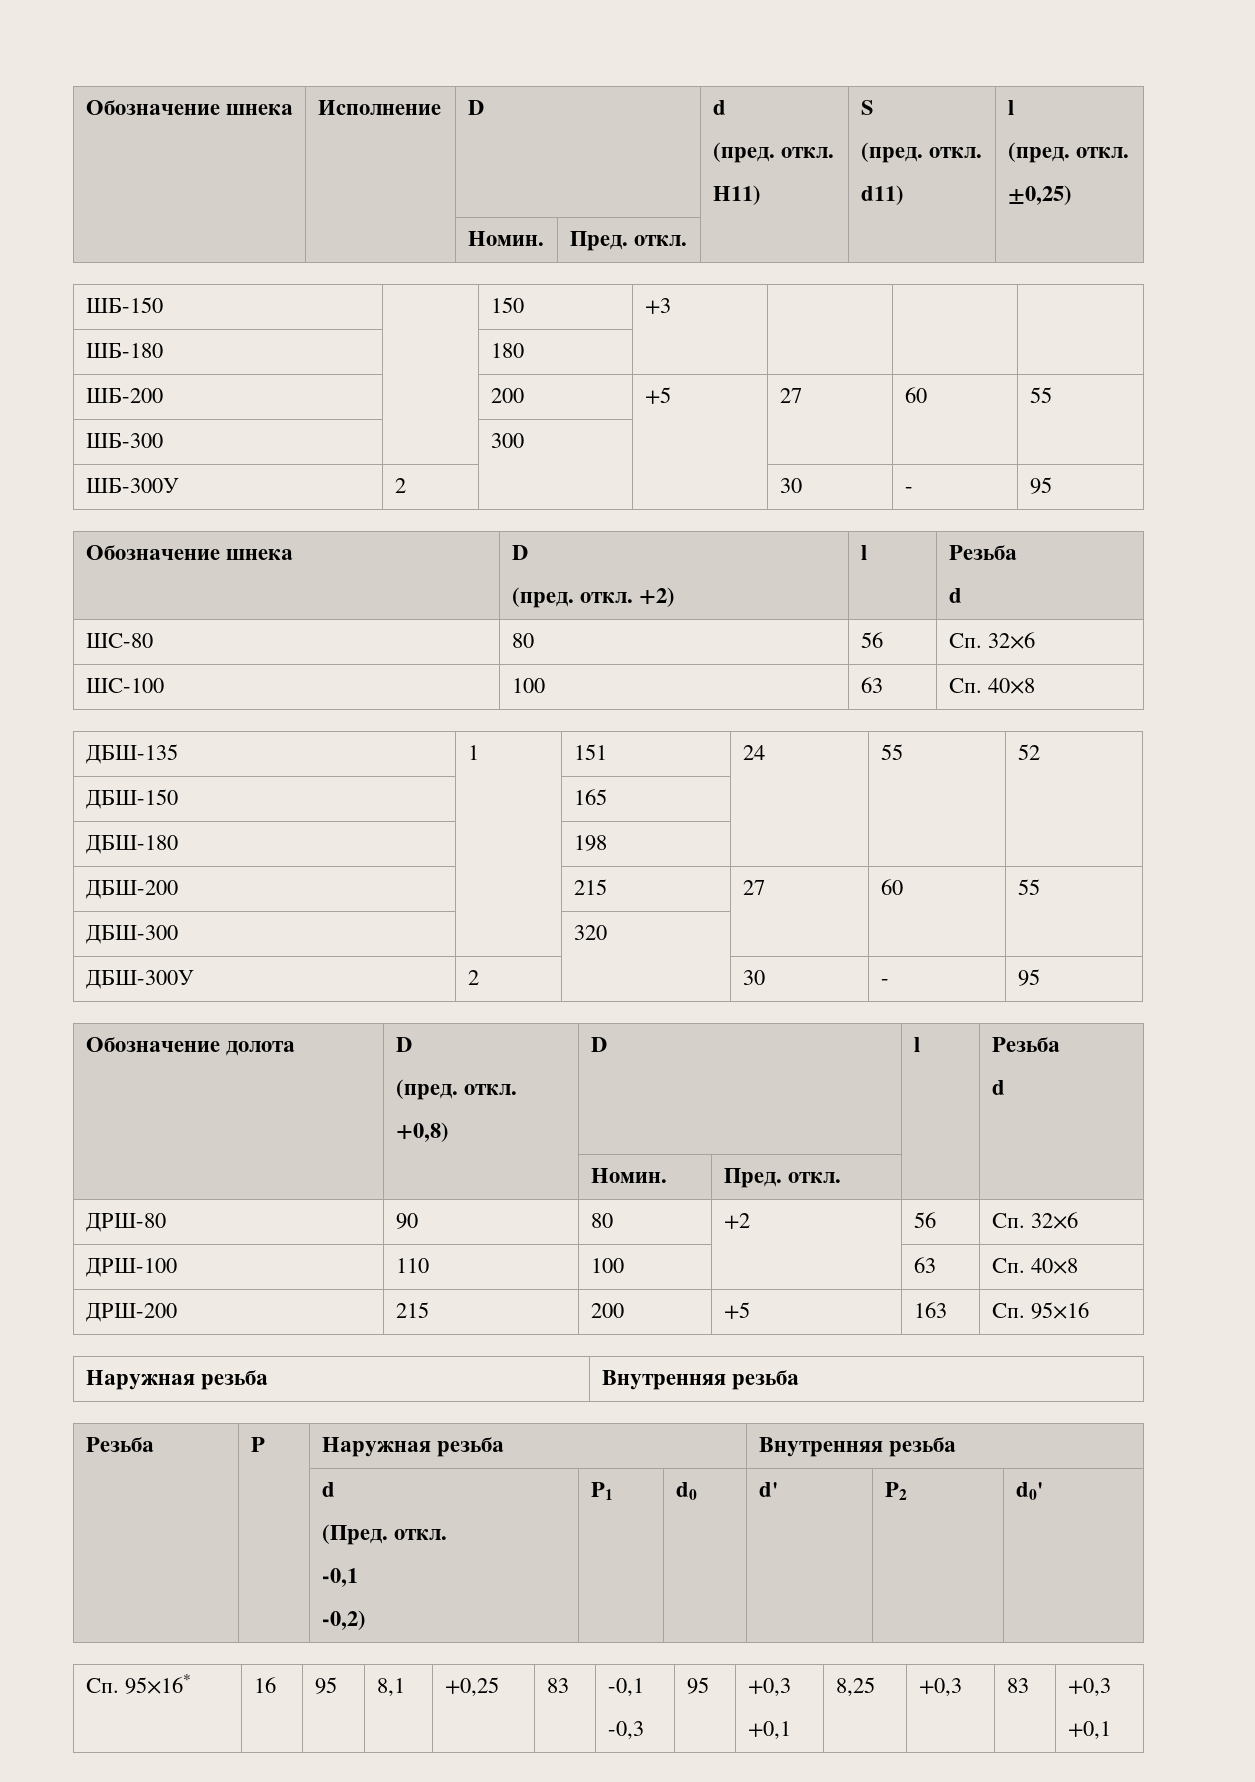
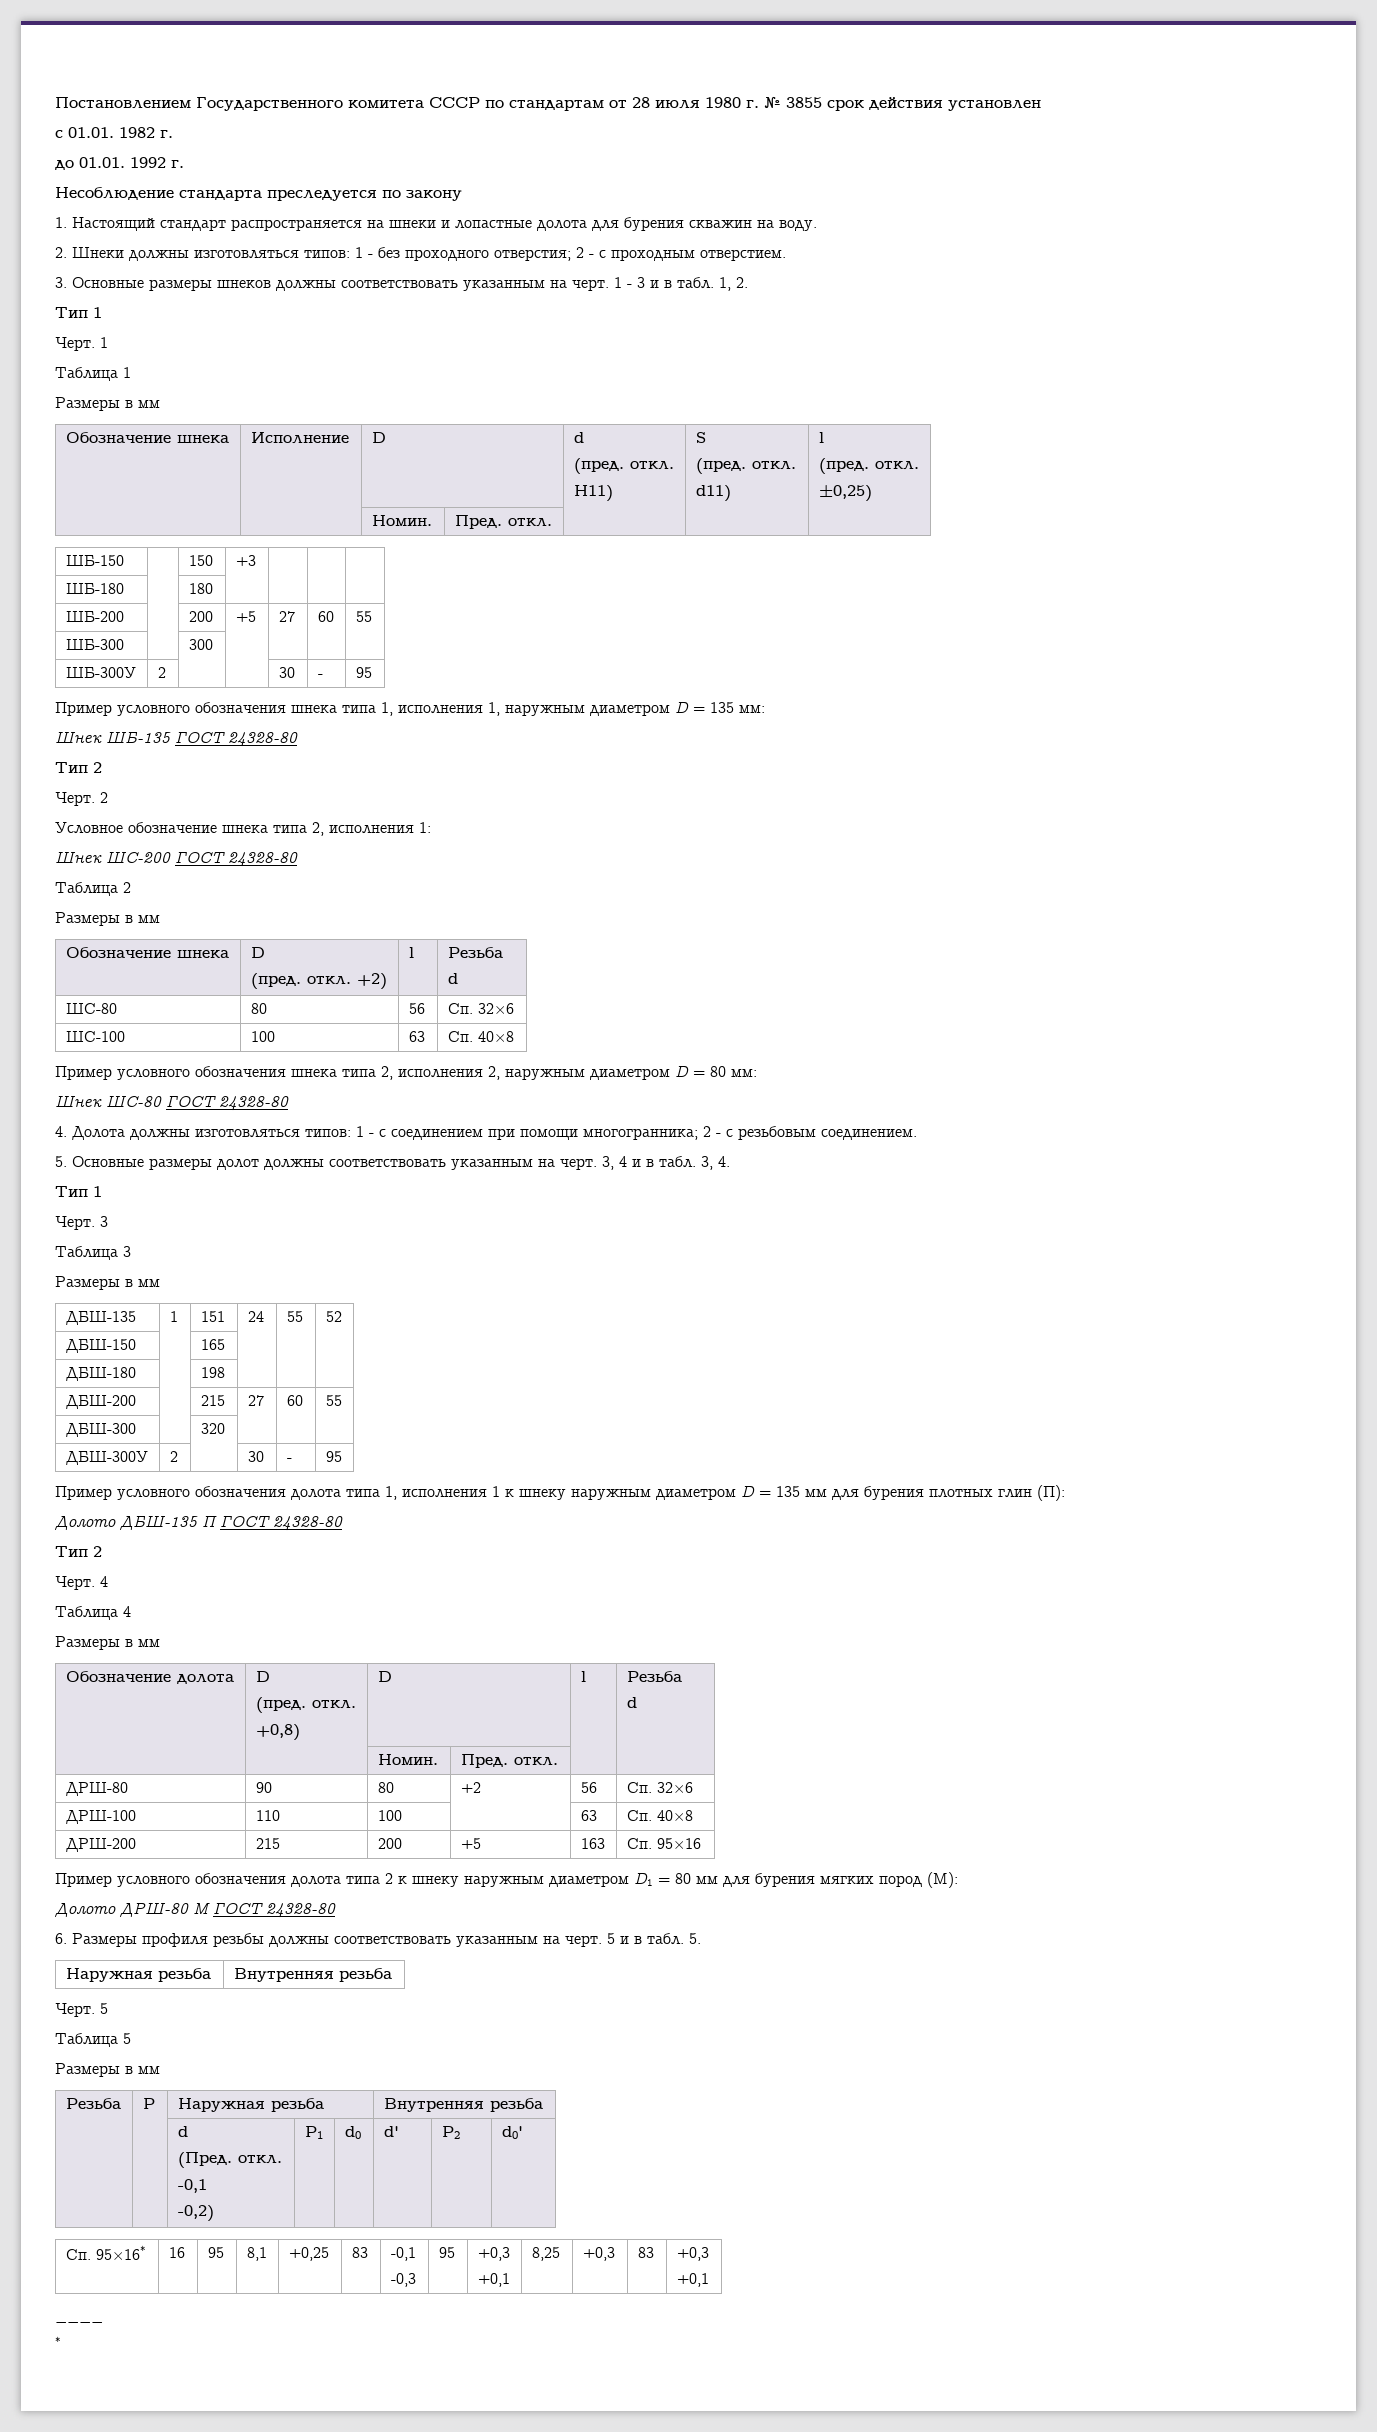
+ Постановлением Государственного комитета СССР по стандартам от 28 июля 1980 г. № 3855 срок действия установлен
+ с 01.01. 1982 г.
+ до 01.01. 1992 г.
+ Несоблюдение стандарта преследуется по закону
+ 1. Настоящий стандарт распространяется на шнеки и лопастные долота для бурения скважин на воду.
+ 2. Шнеки должны изготовляться типов: 1 - без проходного отверстия; 2 - с проходным отверстием.
+ 3. Основные размеры шнеков должны соответствовать указанным на черт. 1 - 3 и в табл. 1, 2.
+ Тип 1
+ Черт. 1
+ Таблица 1
+ Размеры в мм
+ Пример условного обозначения шнека типа 1, исполнения 1, наружным диаметром D = 135 мм:
+ Шнек ШБ-135 ГОСТ 24328-80
+ Тип 2
+ Черт. 2
+ Условное обозначение шнека типа 2, исполнения 1:
+ Шнек ШС-200 ГОСТ 24328-80
+ Таблица 2
+ Размеры в мм
+ Пример условного обозначения шнека типа 2, исполнения 2, наружным диаметром D = 80 мм:
+ Шнек ШС-80 ГОСТ 24328-80
+ 4. Долота должны изготовляться типов: 1 - с соединением при помощи многогранника; 2 - с резьбовым соединением.
+ 5. Основные размеры долот должны соответствовать указанным на черт. 3, 4 и в табл. 3, 4.
+ Тип 1
+ Черт. 3
+ Таблица 3
+ Размеры в мм
+ Пример условного обозначения долота типа 1, исполнения 1 к шнеку наружным диаметром D = 135 мм для бурения плотных глин (П):
+ Долото ДБШ-135 П ГОСТ 24328-80
+ Тип 2
+ Черт. 4
+ Таблица 4
+ Размеры в мм
  ДРШ-200 | 215 | 200 | +5 | 163 | Сп. 95×16
+ Пример условного обозначения долота типа 2 к шнеку наружным диаметром D1 = 80 мм для бурения мягких пород (М):
+ Долото ДРШ-80 М ГОСТ 24328-80
+ 6. Размеры профиля резьбы должны соответствовать указанным на черт. 5 и в табл. 5.
  Наружная резьба | Внутренняя резьба
+ Черт. 5
+ Таблица 5
+ Размеры в мм
+ ____
+ *

